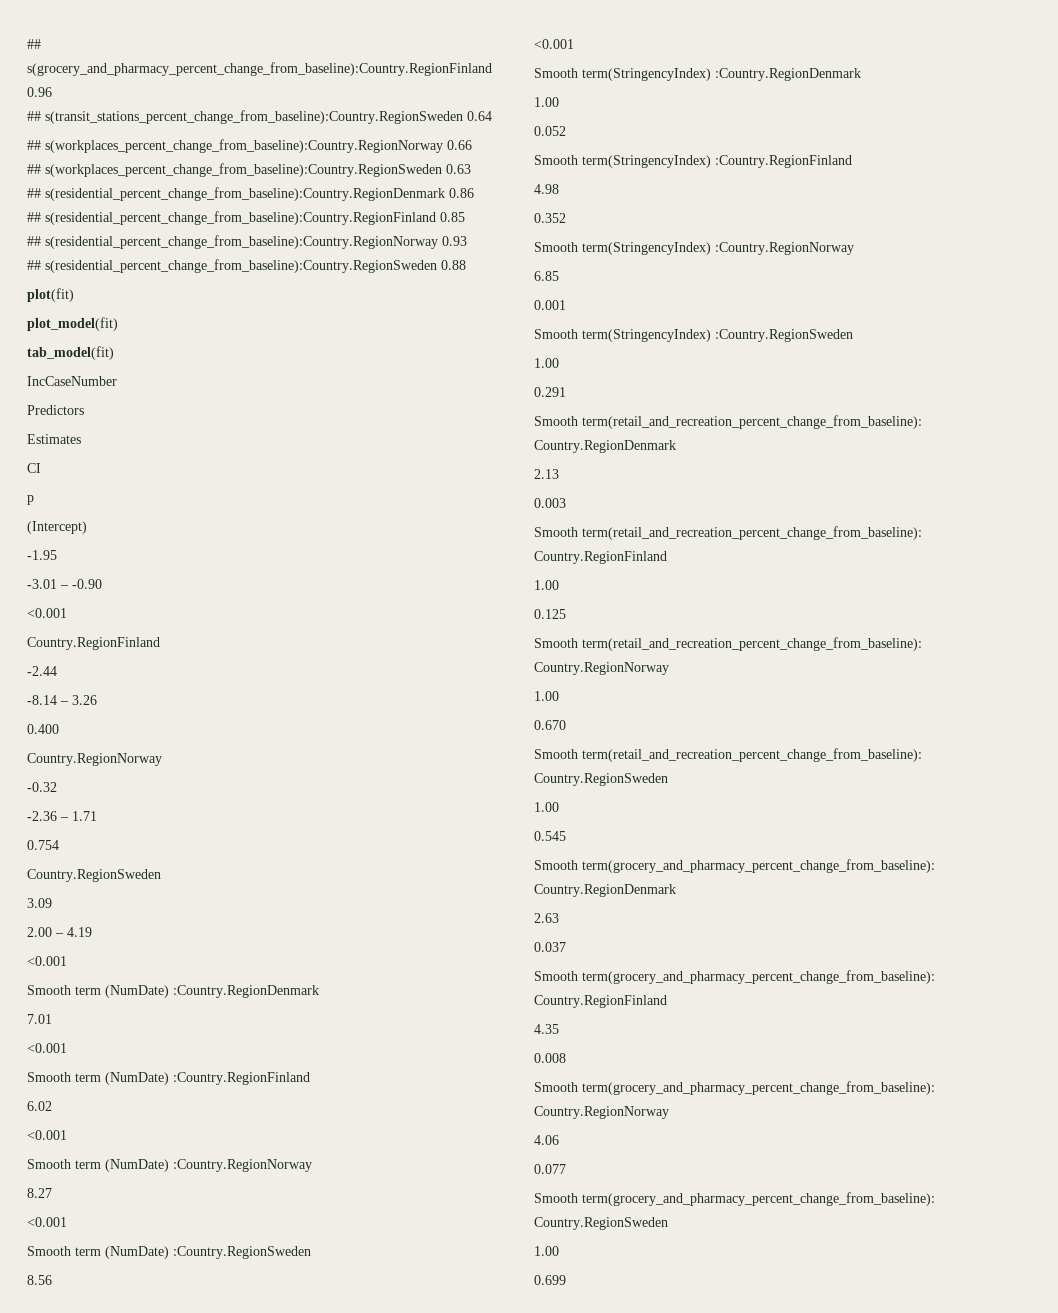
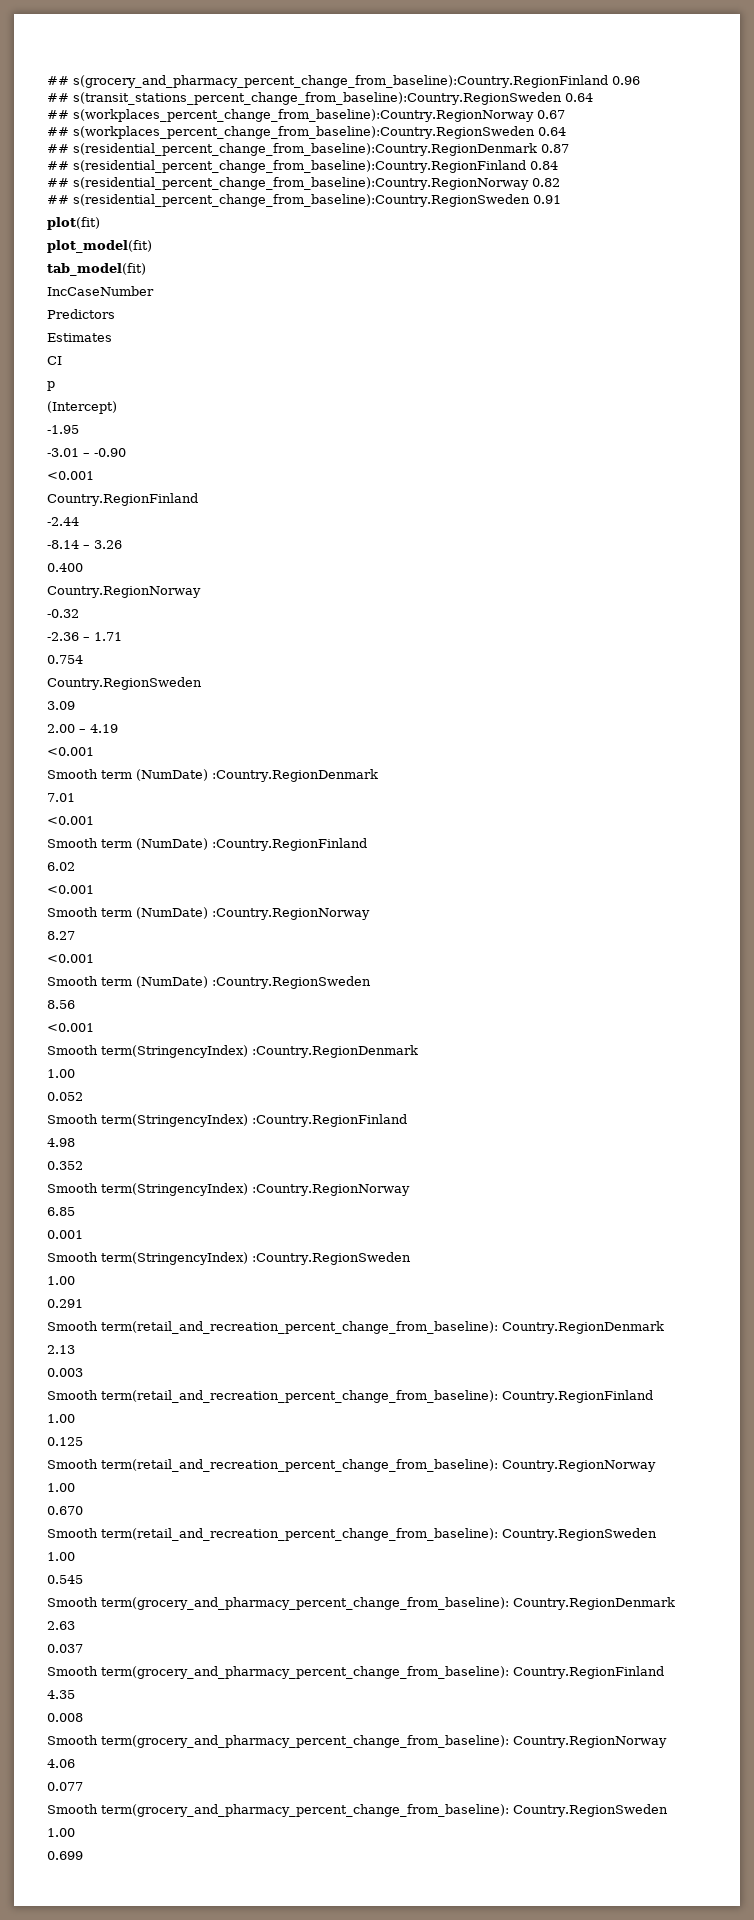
- ## s(workplaces_percent_change_from_baseline):Country.RegionNorway 0.66
+ ## s(workplaces_percent_change_from_baseline):Country.RegionNorway 0.67
- ## s(workplaces_percent_change_from_baseline):Country.RegionSweden 0.63
+ ## s(workplaces_percent_change_from_baseline):Country.RegionSweden 0.64
- ## s(residential_percent_change_from_baseline):Country.RegionDenmark 0.86
+ ## s(residential_percent_change_from_baseline):Country.RegionDenmark 0.87
- ## s(residential_percent_change_from_baseline):Country.RegionFinland 0.85
+ ## s(residential_percent_change_from_baseline):Country.RegionFinland 0.84
- ## s(residential_percent_change_from_baseline):Country.RegionNorway 0.93
+ ## s(residential_percent_change_from_baseline):Country.RegionNorway 0.82
- ## s(residential_percent_change_from_baseline):Country.RegionSweden 0.88
+ ## s(residential_percent_change_from_baseline):Country.RegionSweden 0.91

